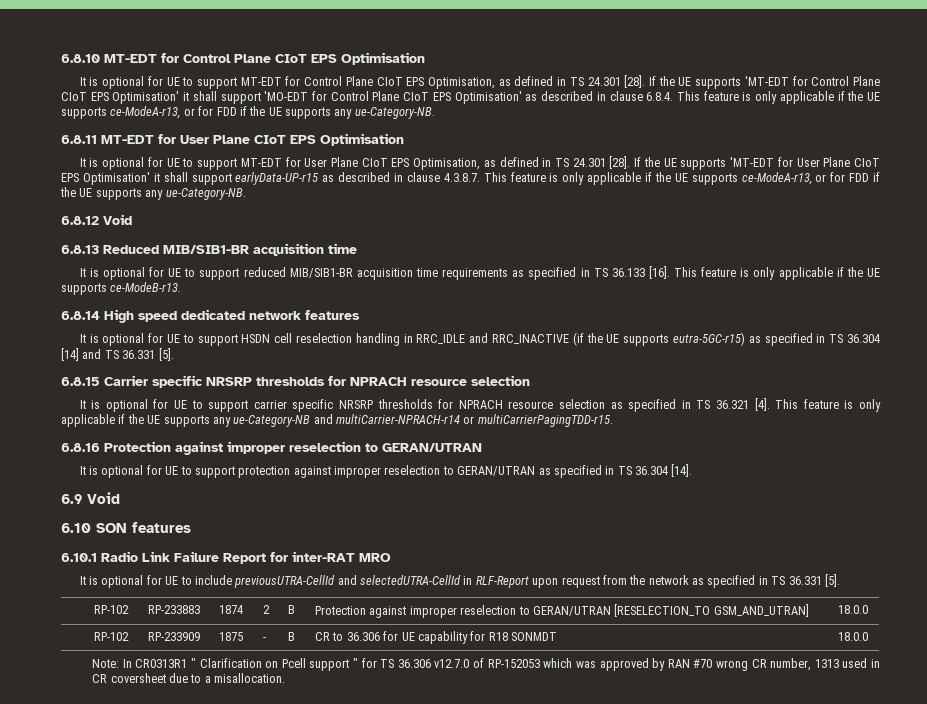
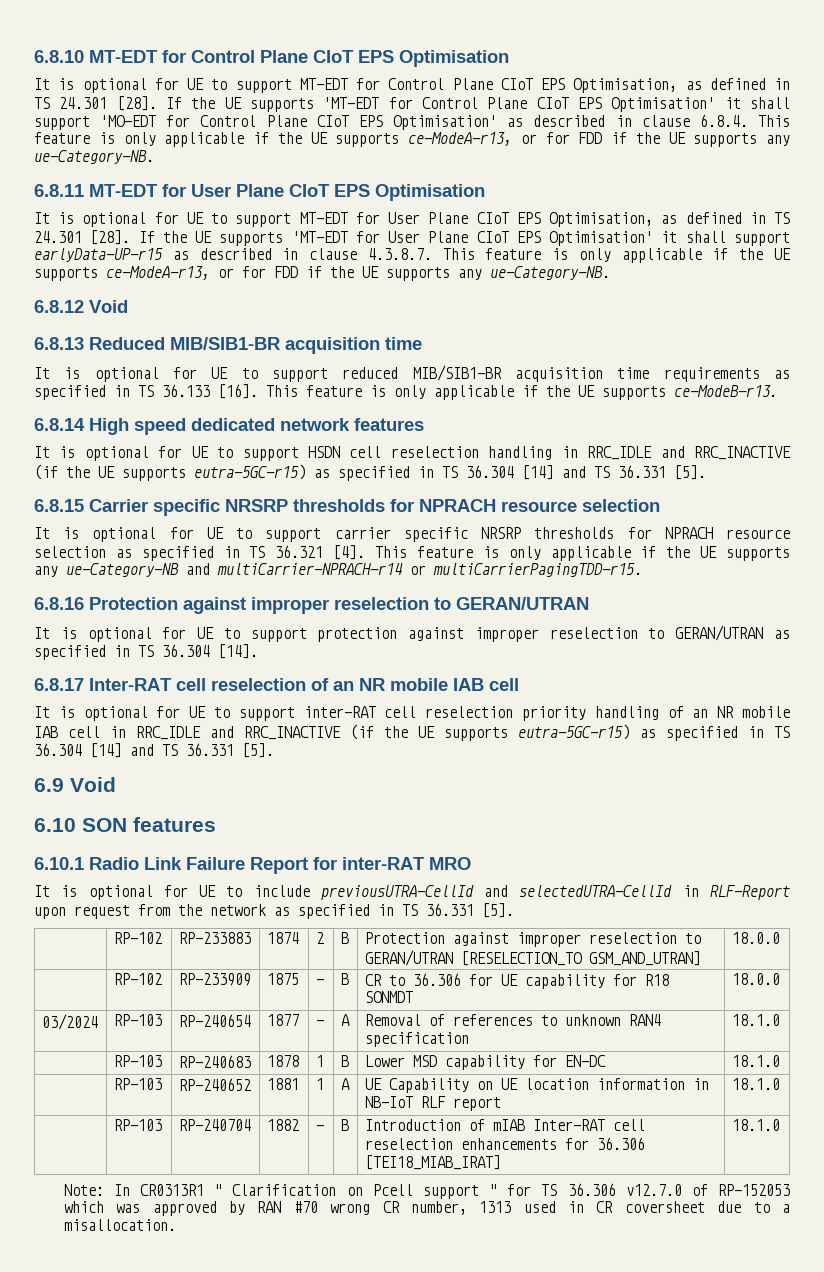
+ 6.8.17 Inter-RAT cell reselection of an NR mobile IAB cell
+ It is optional for UE to support inter-RAT cell reselection priority handling of an NR mobile IAB cell in RRC_IDLE and RRC_INACTIVE (if the UE supports eutra-5GC-r15) as specified in TS 36.304 [14] and TS 36.331 [5].
+ 03/2024 | RP-103 | RP-240654 | 1877 | - | A | Removal of references to unknown RAN4 specification | 18.1.0
+ | RP-103 | RP-240683 | 1878 | 1 | B | Lower MSD capability for EN-DC | 18.1.0
+ | RP-103 | RP-240652 | 1881 | 1 | A | UE Capability on UE location information in NB-IoT RLF report | 18.1.0
+ | RP-103 | RP-240704 | 1882 | - | B | Introduction of mIAB Inter-RAT cell reselection enhancements for 36.306 [TEI18_MIAB_IRAT] | 18.1.0

